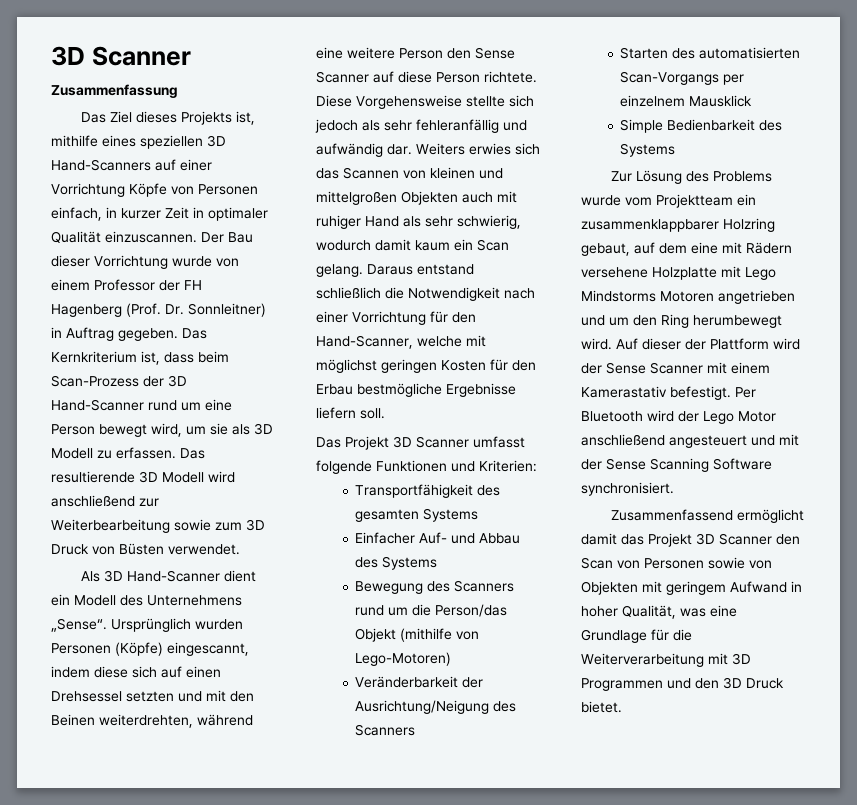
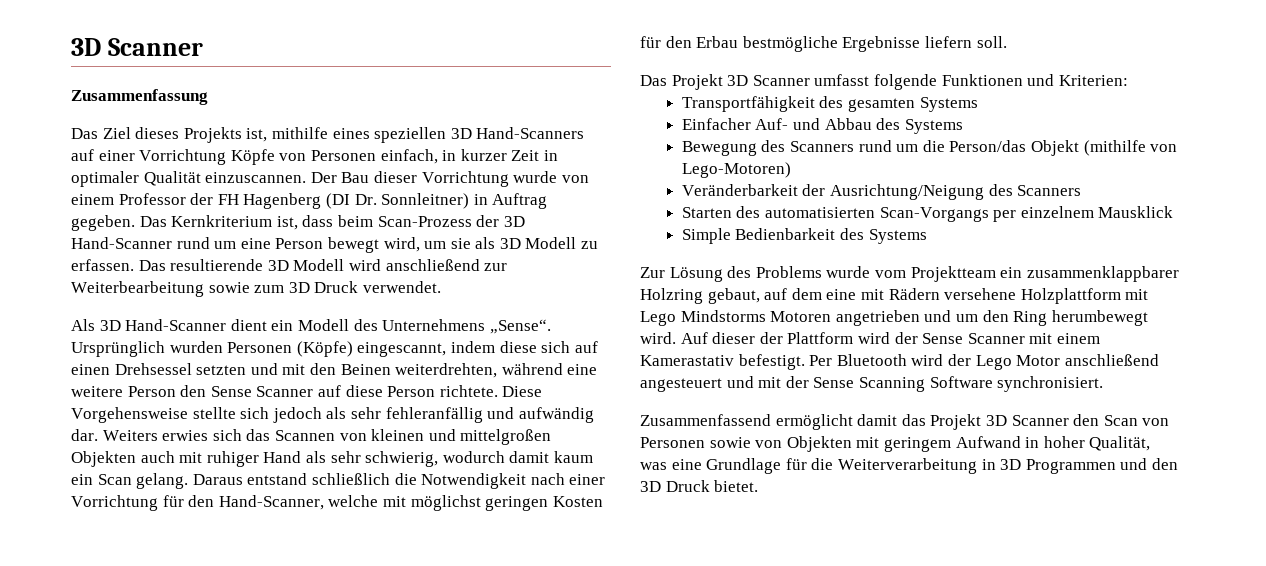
- Der Bau dieser Vorrichtung wurde von einem Professor der FH Hagenberg (Prof. Dr. Sonnleitner) in Auftrag gegeben.
+ Der Bau dieser Vorrichtung wurde von einem Professor der FH Hagenberg (DI Dr. Sonnleitner) in Auftrag gegeben.
- Das resultierende 3D Modell wird anschließend zur Weiterbearbeitung sowie zum 3D Druck von Büsten verwendet.
+ Das resultierende 3D Modell wird anschließend zur Weiterbearbeitung sowie zum 3D Druck verwendet.
- Zur Lösung des Problems wurde vom Projektteam ein zusammenklappbarer Holzring gebaut, auf dem eine mit Rädern versehene Holzplatte mit Lego Mindstorms Motoren angetrieben und um den Ring herumbewegt wird.
+ Zur Lösung des Problems wurde vom Projektteam ein zusammenklappbarer Holzring gebaut, auf dem eine mit Rädern versehene Holzplattform mit Lego Mindstorms Motoren angetrieben und um den Ring herumbewegt wird.
- Zusammenfassend ermöglicht damit das Projekt 3D Scanner den Scan von Personen sowie von Objekten mit geringem Aufwand in hoher Qualität, was eine Grundlage für die Weiterverarbeitung mit 3D Programmen und den 3D Druck bietet.
+ Zusammenfassend ermöglicht damit das Projekt 3D Scanner den Scan von Personen sowie von Objekten mit geringem Aufwand in hoher Qualität, was eine Grundlage für die Weiterverarbeitung in 3D Programmen und den 3D Druck bietet.

